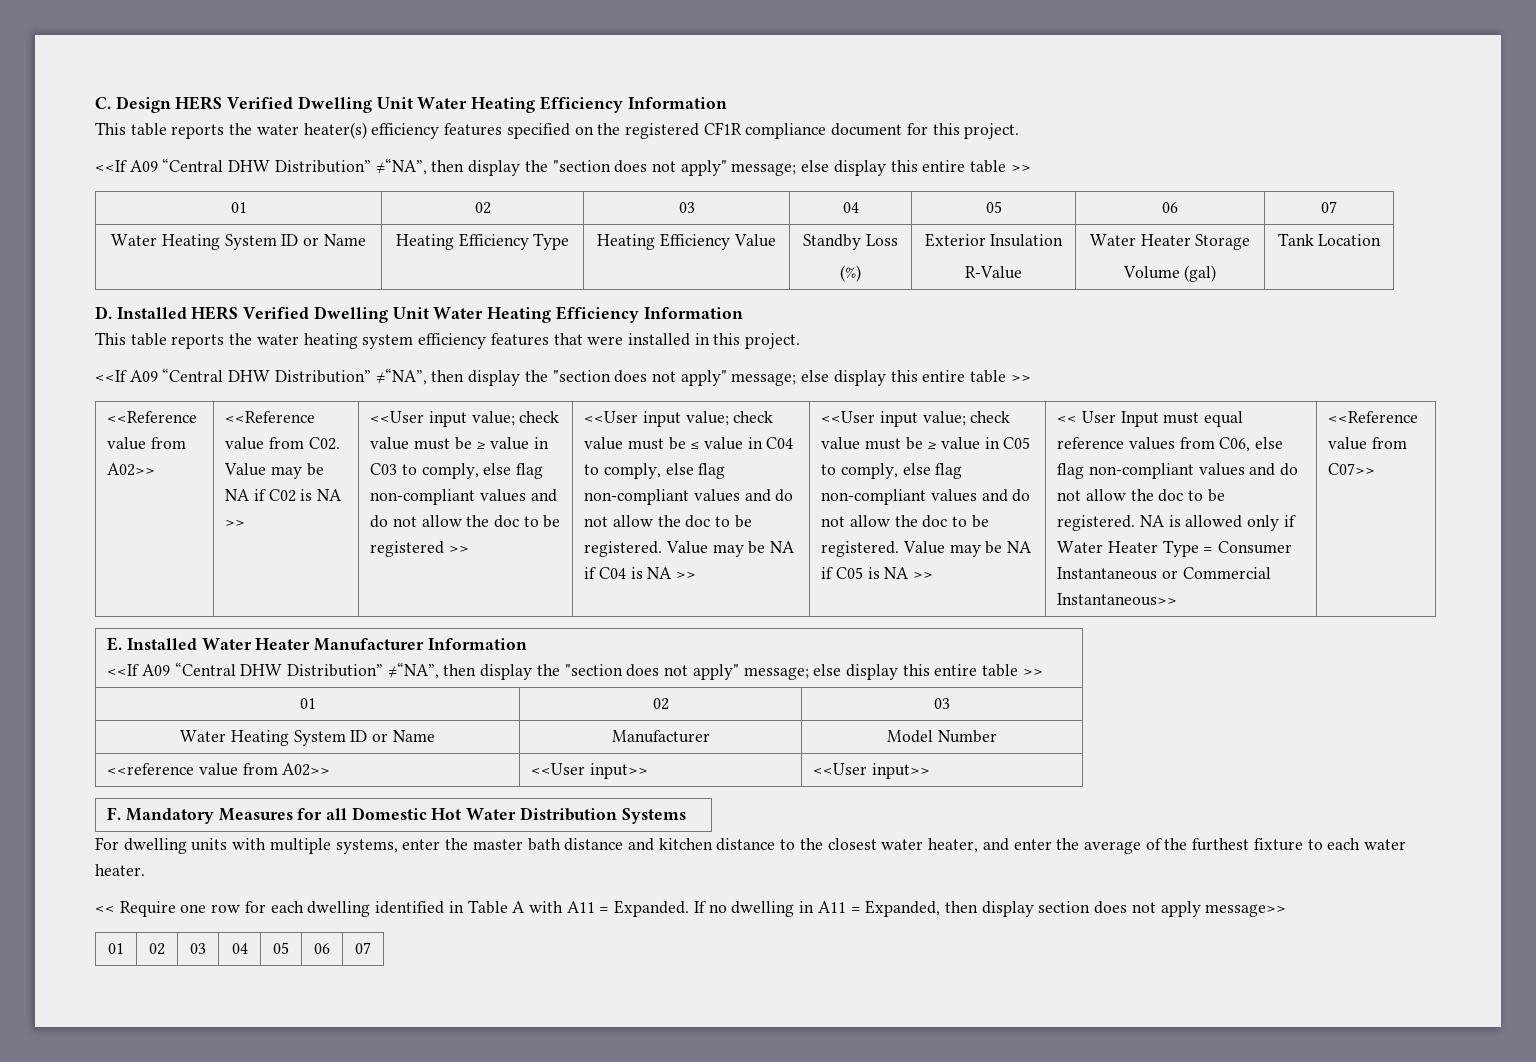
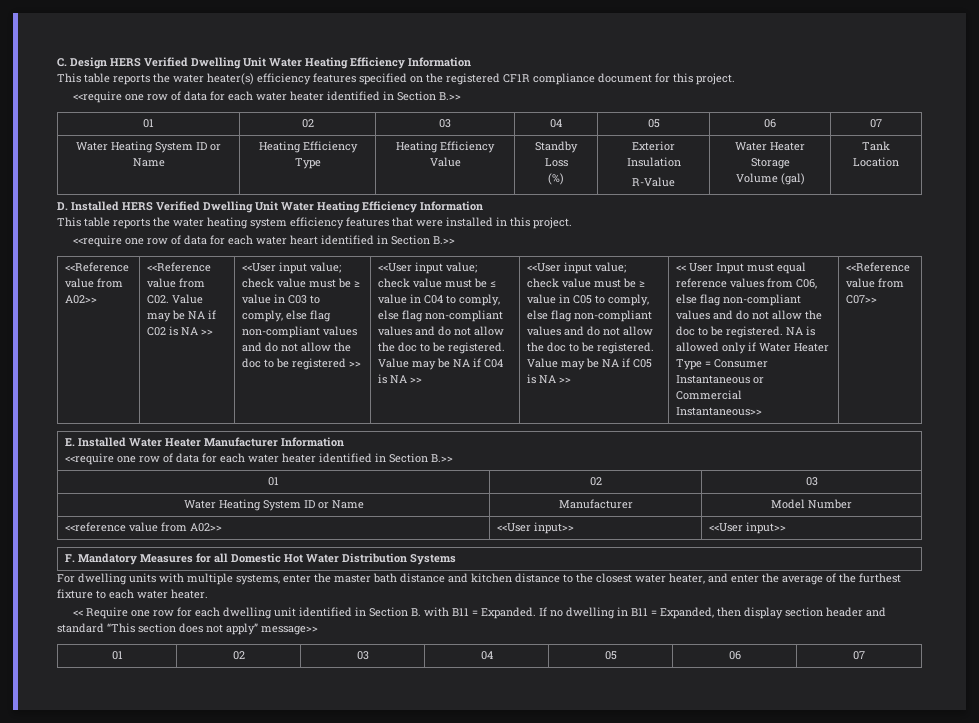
  This table reports the water heater(s) efficiency features specified on the registered CF1R compliance document for this project.
- <<If A09 “Central DHW Distribution” ≠“NA”, then display the "section does not apply" message; else display this entire table >>
+ <<require one row of data for each water heater identified in Section B.>>
  This table reports the water heating system efficiency features that were installed in this project.
- <<If A09 “Central DHW Distribution” ≠“NA”, then display the "section does not apply" message; else display this entire table >>
+ <<require one row of data for each water heart identified in Section B.>>
  E. Installed Water Heater Manufacturer Information
- <<If A09 “Central DHW Distribution” ≠“NA”, then display the "section does not apply" message; else display this entire table >>
+ <<require one row of data for each water heater identified in Section B.>>
- << Require one row for each dwelling identified in Table A with A11 = Expanded.
+ << Require one row for each dwelling unit identified in Section B. with B11 = Expanded.
- If no dwelling in A11 = Expanded, then display section does not apply message>>
+ If no dwelling in B11 = Expanded, then display section header and standard “This section does not apply” message>>

